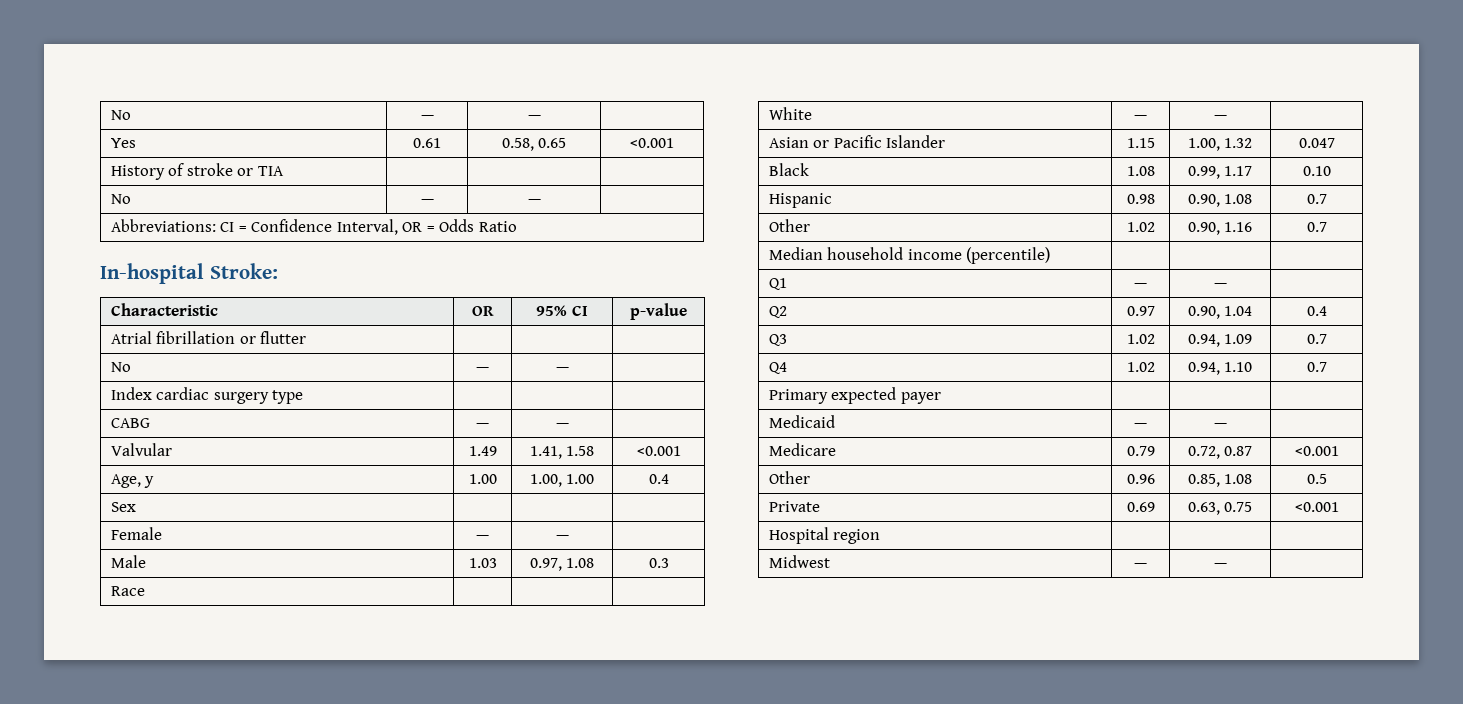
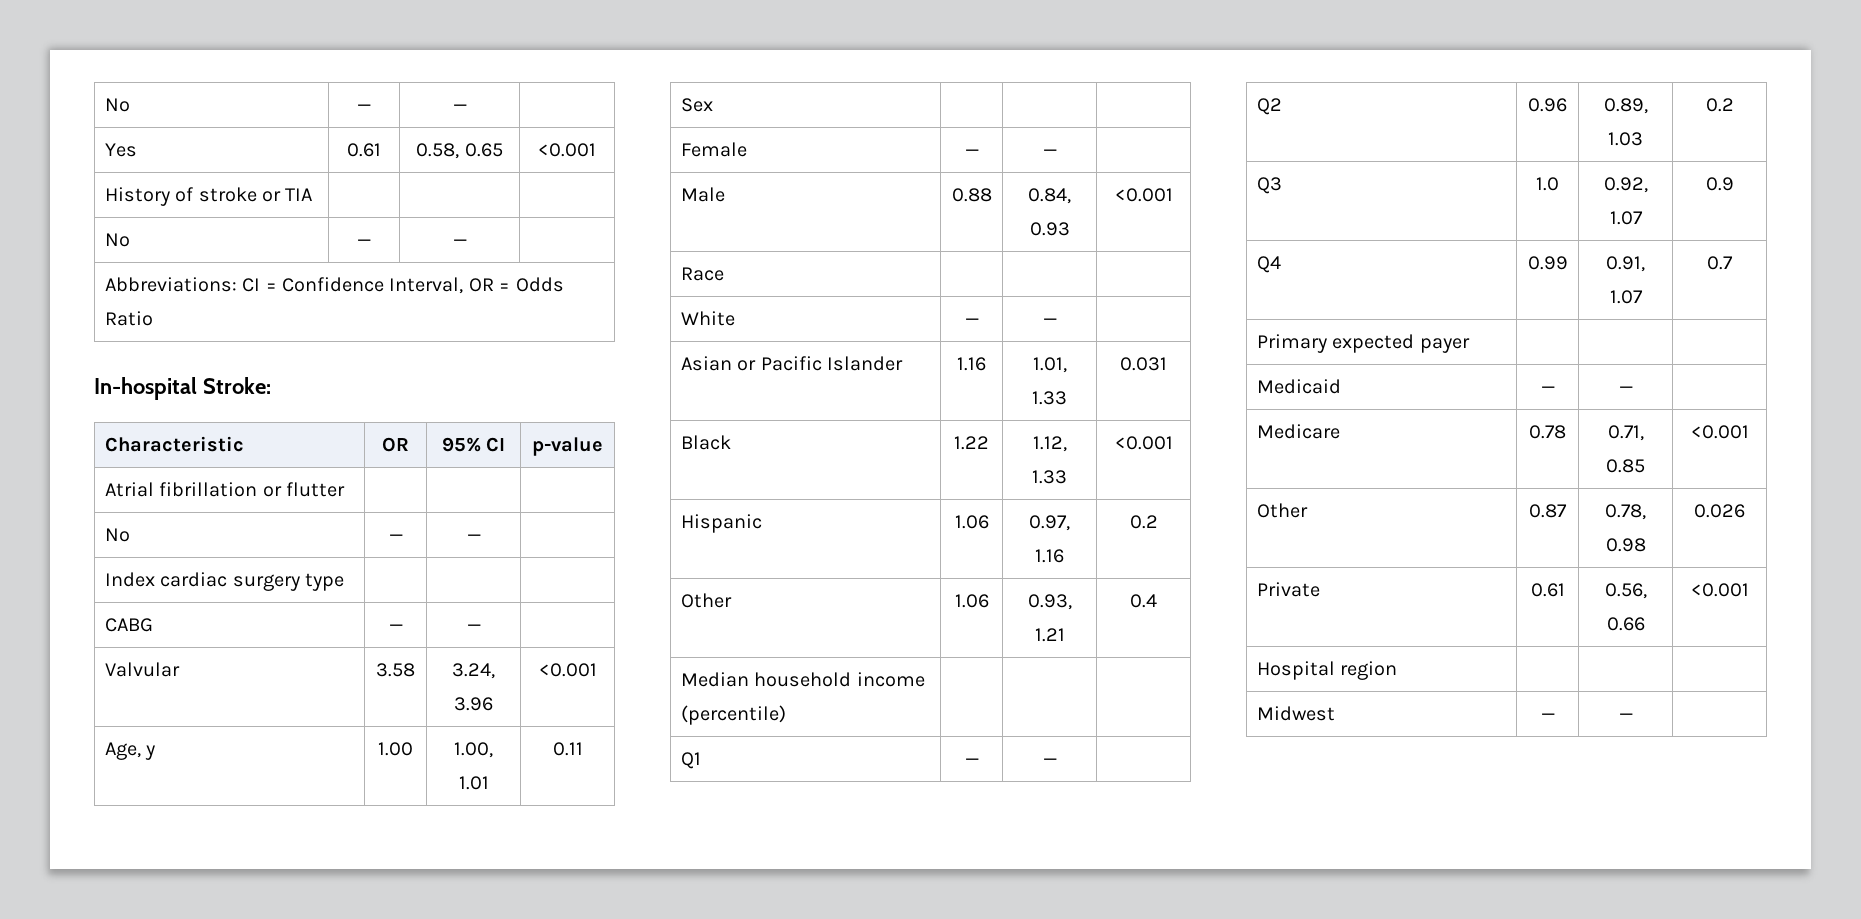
- Valvular | 1.49 | 1.41, 1.58 | <0.001
+ Valvular | 3.58 | 3.24, 3.96 | <0.001
- Age, y | 1.00 | 1.00, 1.00 | 0.4
+ Age, y | 1.00 | 1.00, 1.01 | 0.11
- Male | 1.03 | 0.97, 1.08 | 0.3
+ Male | 0.88 | 0.84, 0.93 | <0.001
- Asian or Pacific Islander | 1.15 | 1.00, 1.32 | 0.047
- Black | 1.08 | 0.99, 1.17 | 0.10
- Hispanic | 0.98 | 0.90, 1.08 | 0.7
- Other | 1.02 | 0.90, 1.16 | 0.7
+ Asian or Pacific Islander | 1.16 | 1.01, 1.33 | 0.031
+ Black | 1.22 | 1.12, 1.33 | <0.001
+ Hispanic | 1.06 | 0.97, 1.16 | 0.2
+ Other | 1.06 | 0.93, 1.21 | 0.4
- Q2 | 0.97 | 0.90, 1.04 | 0.4
- Q3 | 1.02 | 0.94, 1.09 | 0.7
- Q4 | 1.02 | 0.94, 1.10 | 0.7
+ Q2 | 0.96 | 0.89, 1.03 | 0.2
+ Q3 | 1.0 | 0.92, 1.07 | 0.9
+ Q4 | 0.99 | 0.91, 1.07 | 0.7
- Medicare | 0.79 | 0.72, 0.87 | <0.001
+ Medicare | 0.78 | 0.71, 0.85 | <0.001
- Other | 0.96 | 0.85, 1.08 | 0.5
- Private | 0.69 | 0.63, 0.75 | <0.001
+ Other | 0.87 | 0.78, 0.98 | 0.026
+ Private | 0.61 | 0.56, 0.66 | <0.001

